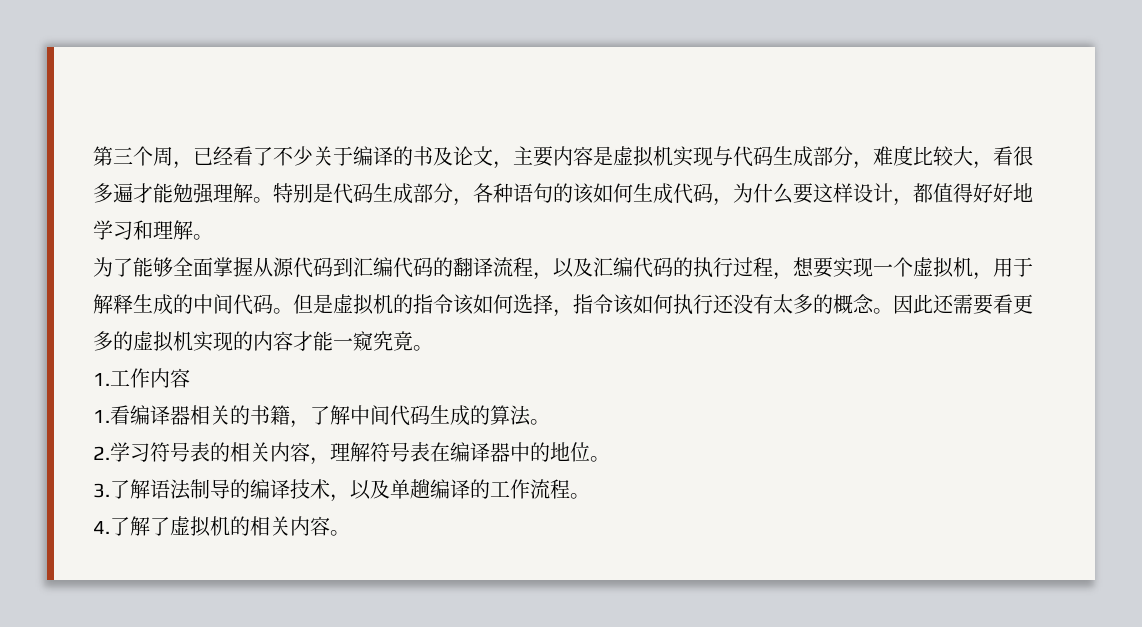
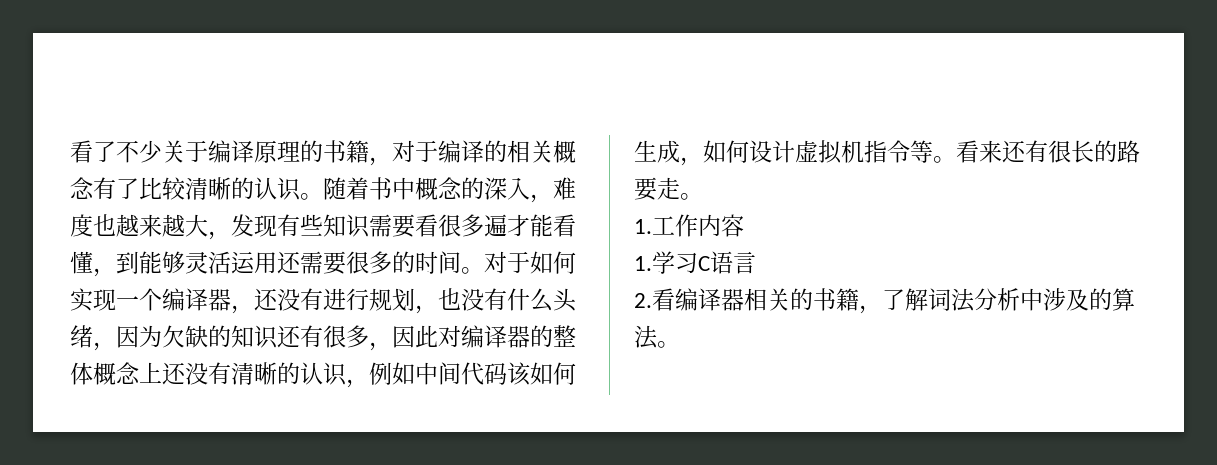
- 第三个周，已经看了不少关于编译的书及论文，主要内容是虚拟机实现与代码生成部分，难度比较大，看很多遍才能勉强理解。特别是代码生成部分，各种语句的该如何生成代码，为什么要这样设计，都值得好好地学习和理解。
- 为了能够全面掌握从源代码到汇编代码的翻译流程，以及汇编代码的执行过程，想要实现一个虚拟机，用于解释生成的中间代码。但是虚拟机的指令该如何选择，指令该如何执行还没有太多的概念。因此还需要看更多的虚拟机实现的内容才能一窥究竟。
+ 看了不少关于编译原理的书籍，对于编译的相关概念有了比较清晰的认识。随着书中概念的深入，难度也越来越大，发现有些知识需要看很多遍才能看懂，到能够灵活运用还需要很多的时间。对于如何实现一个编译器，还没有进行规划，也没有什么头绪，因为欠缺的知识还有很多，因此对编译器的整体概念上还没有清晰的认识，例如中间代码该如何生成，如何设计虚拟机指令等。看来还有很长的路要走。
- 1.看编译器相关的书籍，了解中间代码生成的算法。
+ 1.学习C语言
+ 2.看编译器相关的书籍，了解词法分析中涉及的算法。
- 2.学习符号表的相关内容，理解符号表在编译器中的地位。
- 3.了解语法制导的编译技术，以及单趟编译的工作流程。
- 4.了解了虚拟机的相关内容。

